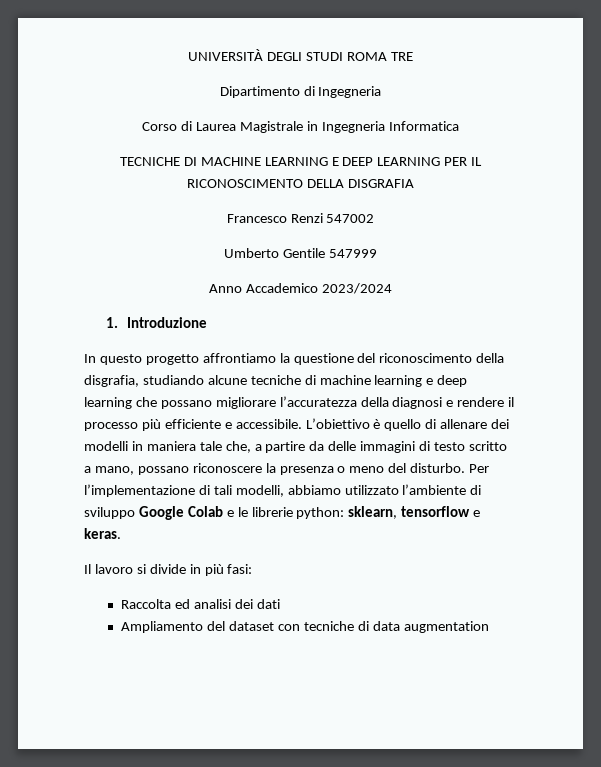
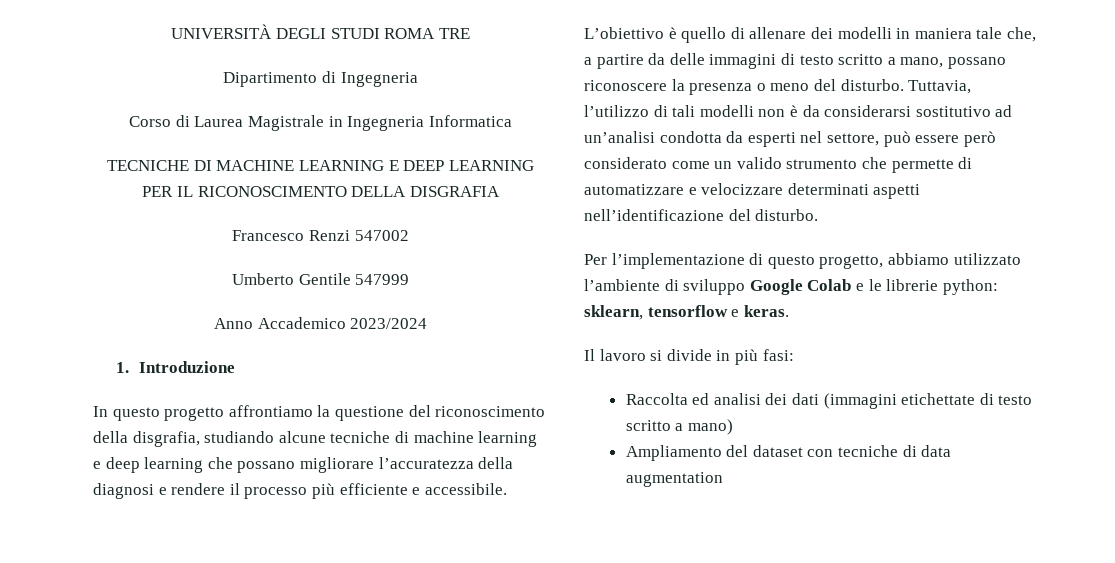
- L’obiettivo è quello di allenare dei modelli in maniera tale che, a partire da delle immagini di testo scritto a mano, possano riconoscere la presenza o meno del disturbo. Per l’implementazione di tali modelli, abbiamo utilizzato l’ambiente di sviluppo Google Colab e le librerie python: sklearn, tensorflow e keras.
+ L’obiettivo è quello di allenare dei modelli in maniera tale che, a partire da delle immagini di testo scritto a mano, possano riconoscere la presenza o meno del disturbo. Tuttavia, l’utilizzo di tali modelli non è da considerarsi sostitutivo ad un’analisi condotta da esperti nel settore, può essere però considerato come un valido strumento che permette di automatizzare e velocizzare determinati aspetti nell’identificazione del disturbo.
+ Per l’implementazione di questo progetto, abbiamo utilizzato l’ambiente di sviluppo Google Colab e le librerie python: sklearn, tensorflow e keras.
- Raccolta ed analisi dei dati
+ Raccolta ed analisi dei dati (immagini etichettate di testo scritto a mano)

